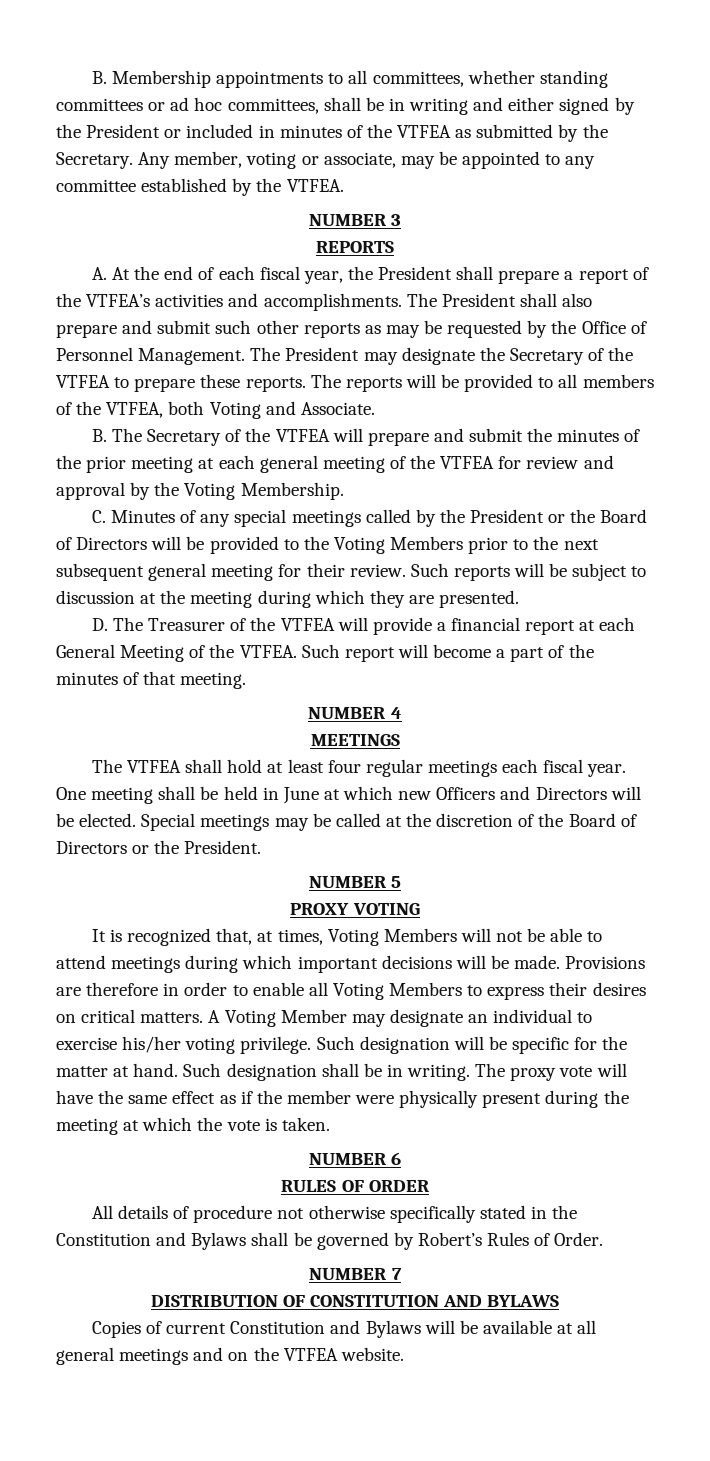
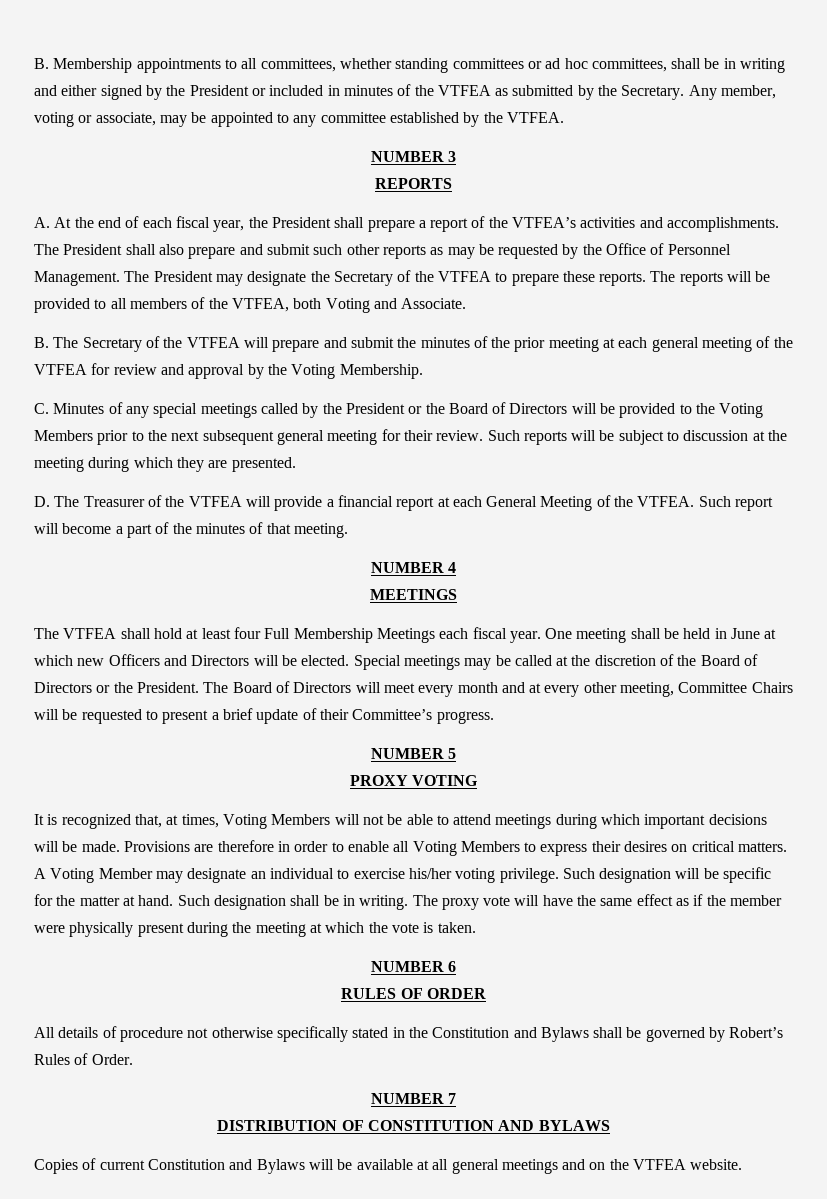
- The VTFEA shall hold at least four regular meetings each fiscal year.
+ The VTFEA shall hold at least four Full Membership Meetings each fiscal year.
+ The Board of Directors will meet every month and at every other meeting, Committee Chairs will be requested to present a brief update of their Committee’s progress.

